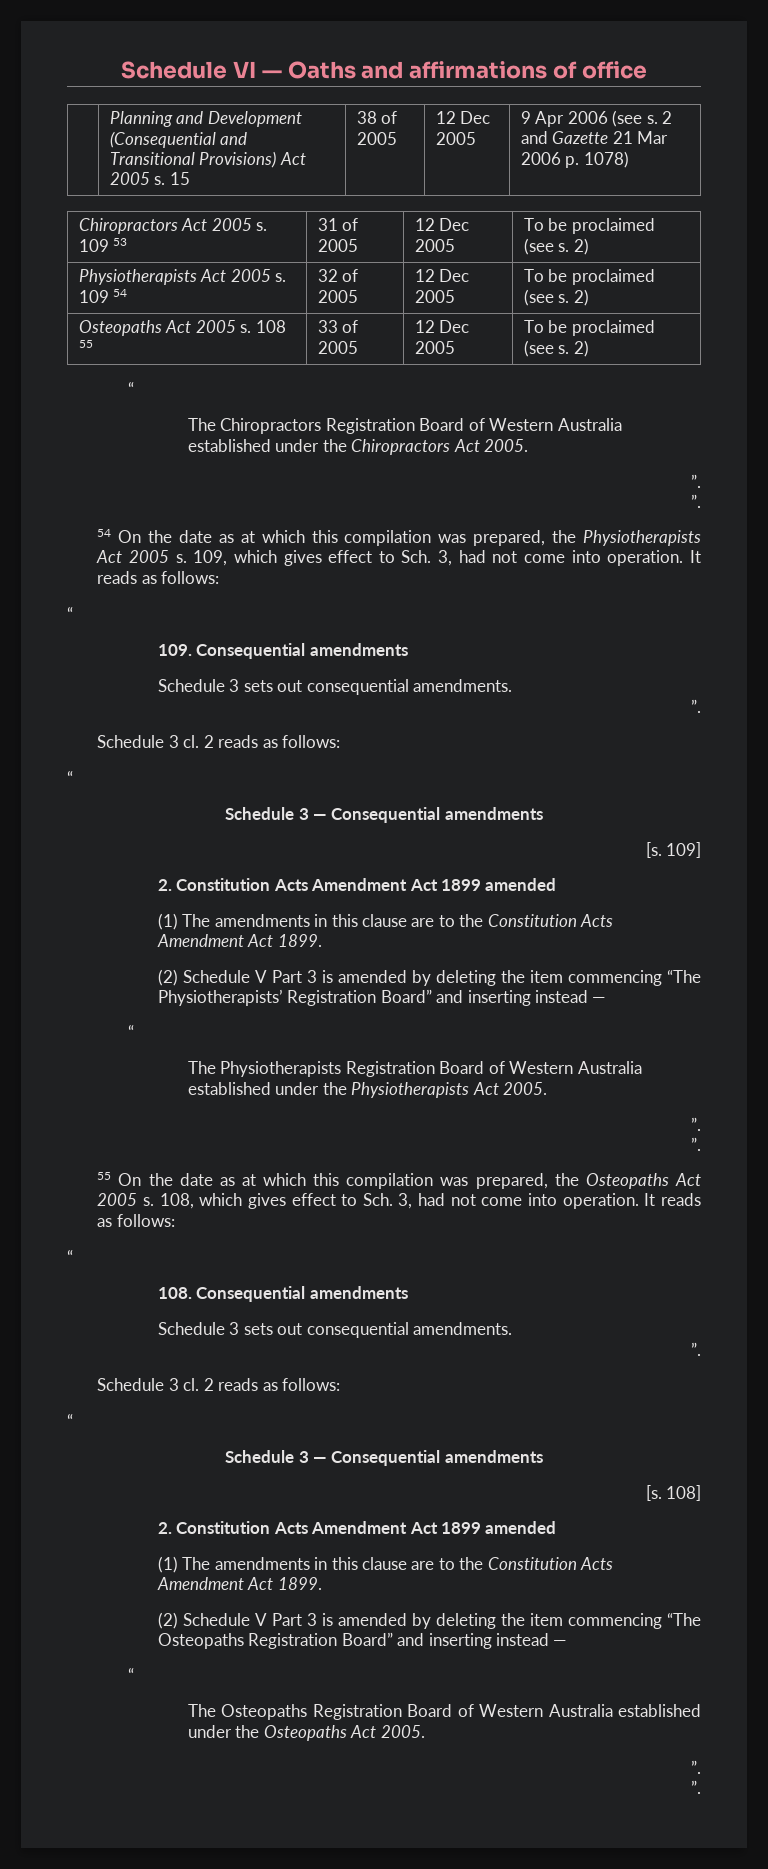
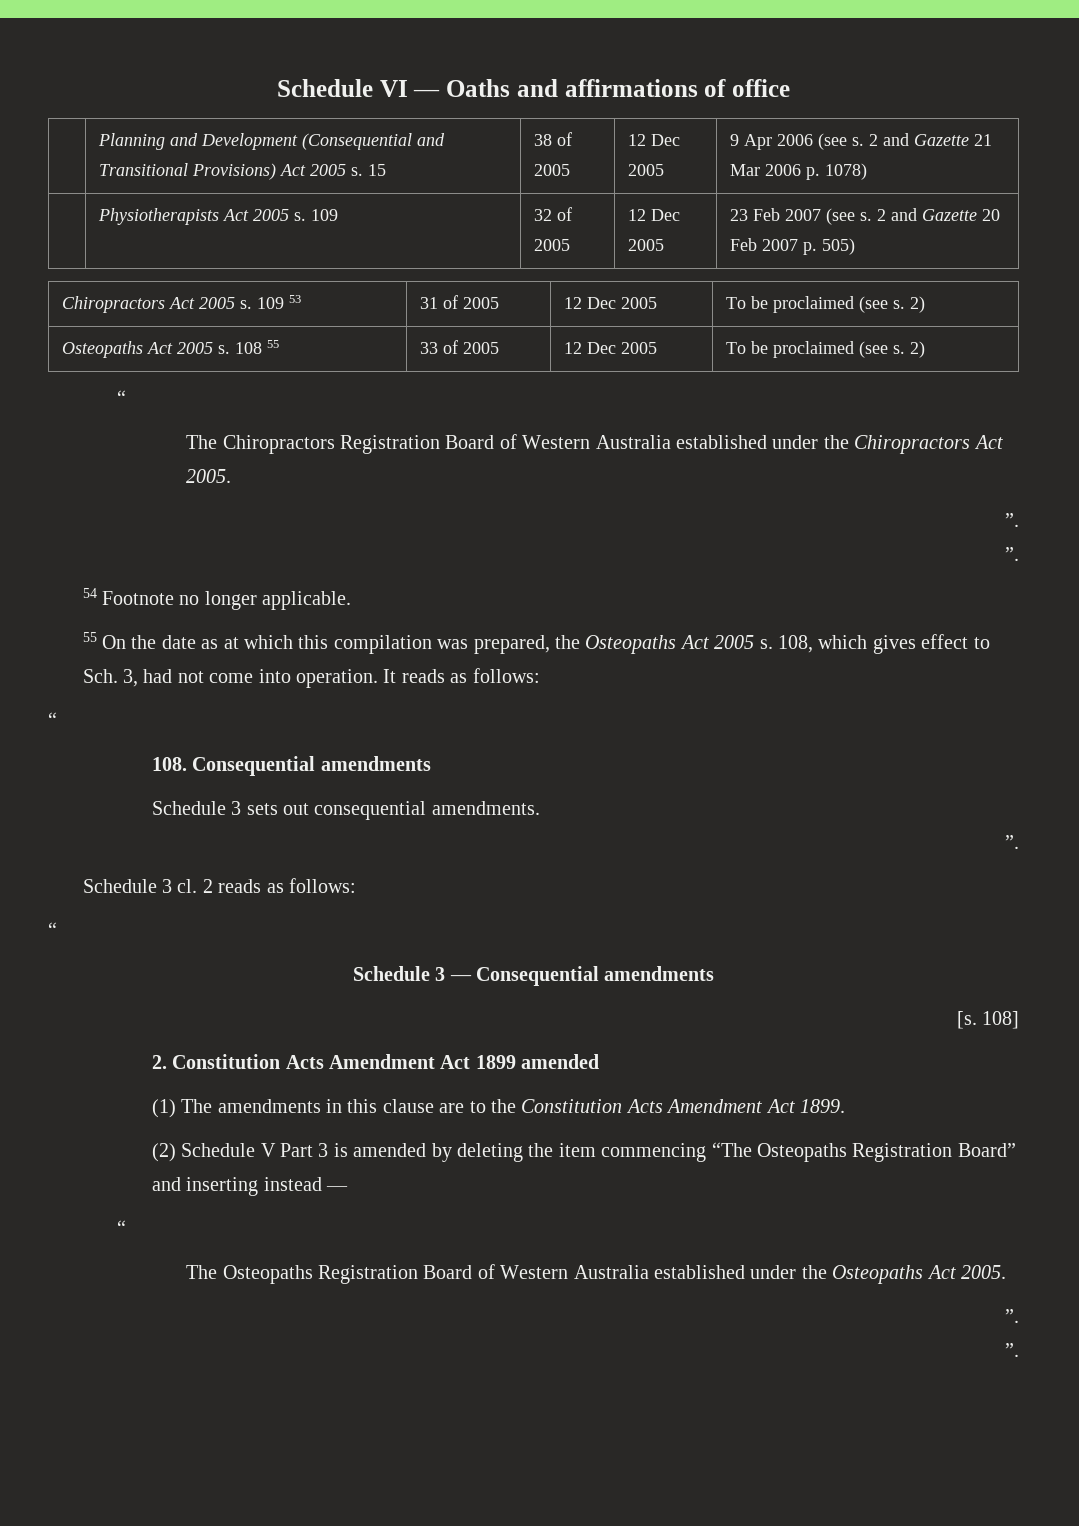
+ | Physiotherapists Act 2005 s. 109 | 32 of 2005 | 12 Dec 2005 | 23 Feb 2007 (see s. 2 and Gazette 20 Feb 2007 p. 505)
- Physiotherapists Act 2005 s. 109 54 | 32 of 2005 | 12 Dec 2005 | To be proclaimed (see s. 2)
- 54 On the date as at which this compilation was prepared, the Physiotherapists Act 2005 s. 109, which gives effect to Sch. 3, had not come into operation. It reads as follows:
- “
- 109. Consequential amendments
- Schedule 3 sets out consequential amendments.
- ”.
- Schedule 3 cl. 2 reads as follows:
- “
- Schedule 3 — Consequential amendments
- [s. 109]
- 2. Constitution Acts Amendment Act 1899 amended
- (1) The amendments in this clause are to the Constitution Acts Amendment Act 1899.
- (2) Schedule V Part 3 is amended by deleting the item commencing “The Physiotherapists’ Registration Board” and inserting instead —
- “
- The Physiotherapists Registration Board of Western Australia established under the Physiotherapists Act 2005.
- ”.
- ”.
+ 54 Footnote no longer applicable.

